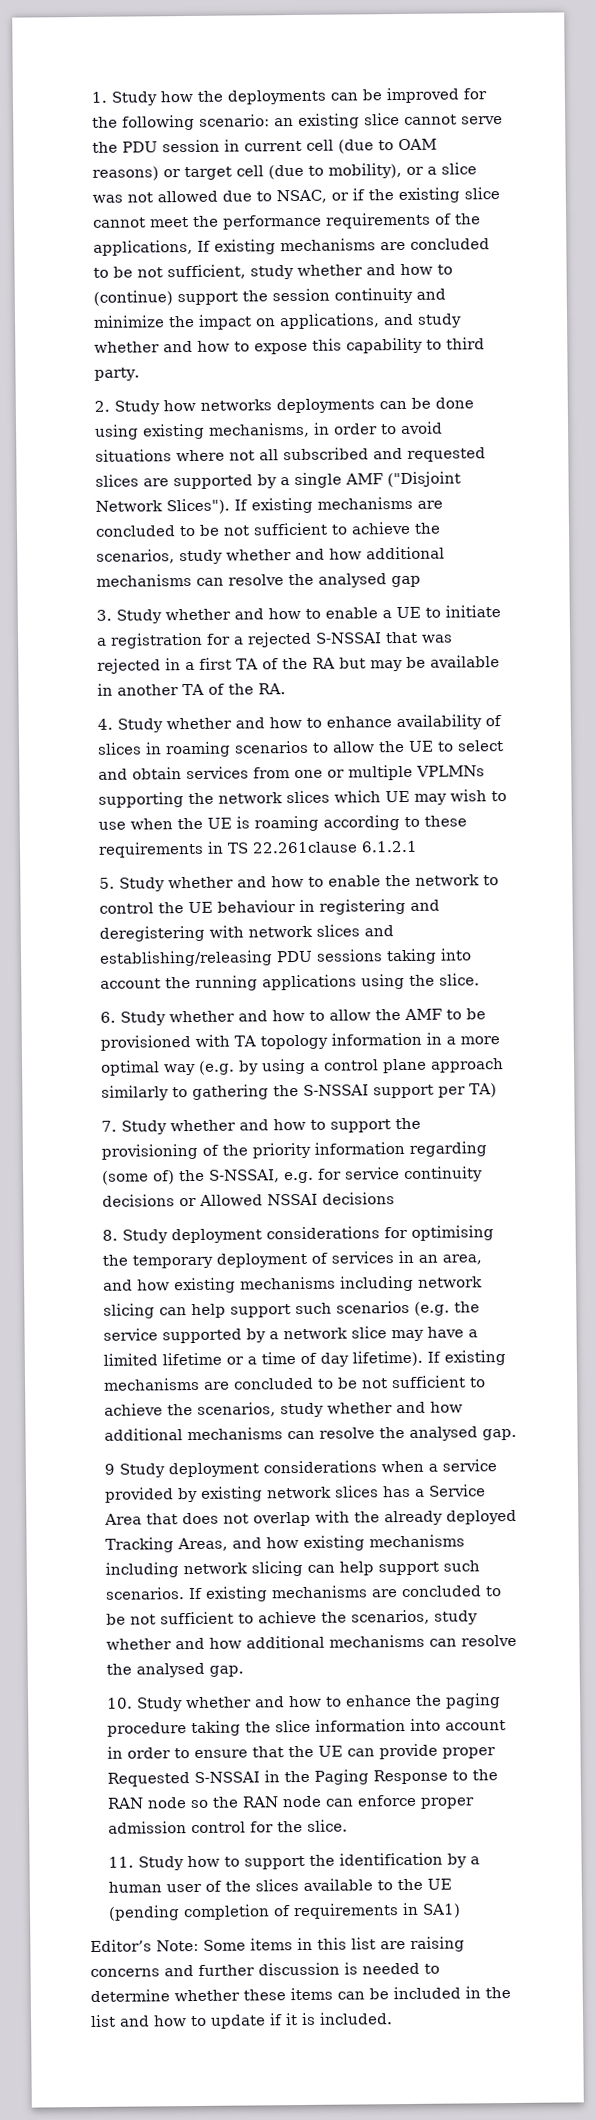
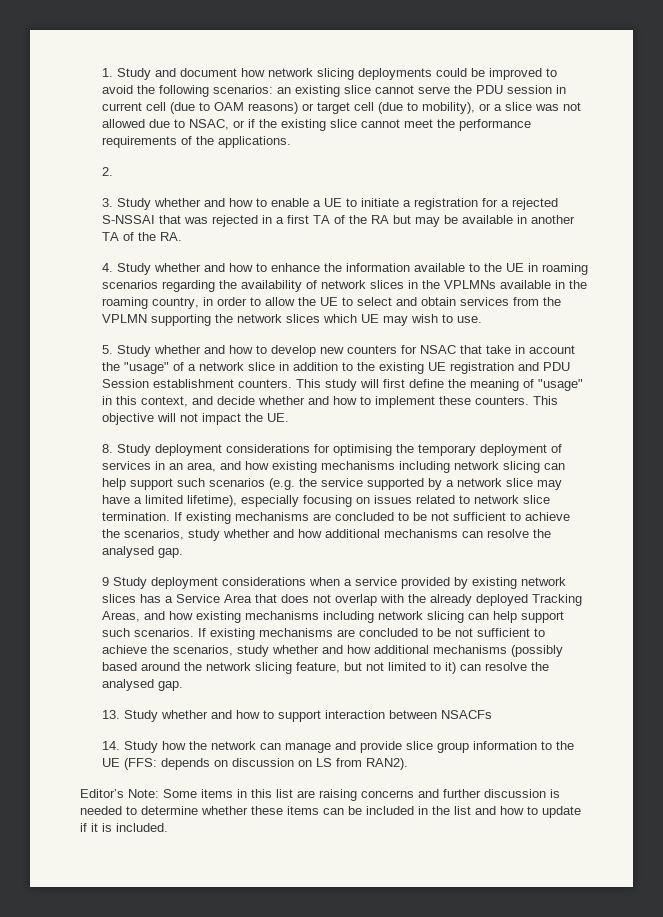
- 1. Study how the deployments can be improved for the following scenario: an existing slice cannot serve the PDU session in current cell (due to OAM reasons) or target cell (due to mobility), or a slice was not allowed due to NSAC, or if the existing slice cannot meet the performance requirements of the applications, If existing mechanisms are concluded to be not sufficient, study whether and how to (continue) support the session continuity and minimize the impact on applications, and study whether and how to expose this capability to third party.
- 2. Study how networks deployments can be done using existing mechanisms, in order to avoid situations where not all subscribed and requested slices are supported by a single AMF ("Disjoint Network Slices"). If existing mechanisms are concluded to be not sufficient to achieve the scenarios, study whether and how additional mechanisms can resolve the analysed gap
+ 1. Study and document how network slicing deployments could be improved to avoid the following scenarios: an existing slice cannot serve the PDU session in current cell (due to OAM reasons) or target cell (due to mobility), or a slice was not allowed due to NSAC, or if the existing slice cannot meet the performance requirements of the applications.
+ 2.
- 4. Study whether and how to enhance availability of slices in roaming scenarios to allow the UE to select and obtain services from one or multiple VPLMNs supporting the network slices which UE may wish to use when the UE is roaming according to these requirements in TS 22.261clause 6.1.2.1
+ 4. Study whether and how to enhance the information available to the UE in roaming scenarios regarding the availability of network slices in the VPLMNs available in the roaming country, in order to allow the UE to select and obtain services from the VPLMN supporting the network slices which UE may wish to use.
- 5. Study whether and how to enable the network to control the UE behaviour in registering and deregistering with network slices and establishing/releasing PDU sessions taking into account the running applications using the slice.
- 6. Study whether and how to allow the AMF to be provisioned with TA topology information in a more optimal way (e.g. by using a control plane approach similarly to gathering the S-NSSAI support per TA)
- 7. Study whether and how to support the provisioning of the priority information regarding (some of) the S-NSSAI, e.g. for service continuity decisions or Allowed NSSAI decisions
+ 5. Study whether and how to develop new counters for NSAC that take in account the "usage" of a network slice in addition to the existing UE registration and PDU Session establishment counters. This study will first define the meaning of "usage" in this context, and decide whether and how to implement these counters. This objective will not impact the UE.
- 8. Study deployment considerations for optimising the temporary deployment of services in an area, and how existing mechanisms including network slicing can help support such scenarios (e.g. the service supported by a network slice may have a limited lifetime or a time of day lifetime).
+ 8. Study deployment considerations for optimising the temporary deployment of services in an area, and how existing mechanisms including network slicing can help support such scenarios (e.g. the service supported by a network slice may have a limited lifetime), especially focusing on issues related to network slice termination.
- 9 Study deployment considerations when a service provided by existing network slices has a Service Area that does not overlap with the already deployed Tracking Areas, and how existing mechanisms including network slicing can help support such scenarios. If existing mechanisms are concluded to be not sufficient to achieve the scenarios, study whether and how additional mechanisms can resolve the analysed gap.
- 10. Study whether and how to enhance the paging procedure taking the slice information into account in order to ensure that the UE can provide proper Requested S-NSSAI in the Paging Response to the RAN node so the RAN node can enforce proper admission control for the slice.
- 11. Study how to support the identification by a human user of the slices available to the UE (pending completion of requirements in SA1)
+ 9 Study deployment considerations when a service provided by existing network slices has a Service Area that does not overlap with the already deployed Tracking Areas, and how existing mechanisms including network slicing can help support such scenarios. If existing mechanisms are concluded to be not sufficient to achieve the scenarios, study whether and how additional mechanisms (possibly based around the network slicing feature, but not limited to it) can resolve the analysed gap.
+ 13. Study whether and how to support interaction between NSACFs
+ 14. Study how the network can manage and provide slice group information to the UE (FFS: depends on discussion on LS from RAN2).

